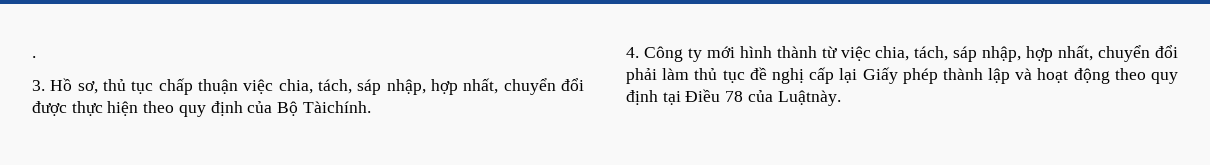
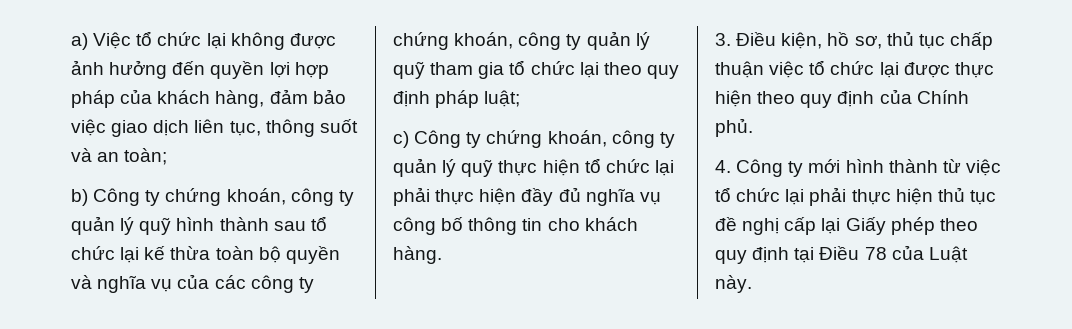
- .
- 3. Hồ sơ, thủ tục chấp thuận việc chia, tách, sáp nhập, hợp nhất, chuyển đổi được thực hiện theo quy định của Bộ Tàichính.
+ a) Việc tổ chức lại không được ảnh hưởng đến quyền lợi hợp pháp của khách hàng, đảm bảo việc giao dịch liên tục, thông suốt và an toàn;
+ b) Công ty chứng khoán, công ty quản lý quỹ hình thành sau tổ chức lại kế thừa toàn bộ quyền và nghĩa vụ của các công ty chứng khoán, công ty quản lý quỹ tham gia tổ chức lại theo quy định pháp luật;
+ c) Công ty chứng khoán, công ty quản lý quỹ thực hiện tổ chức lại phải thực hiện đầy đủ nghĩa vụ công bố thông tin cho khách hàng.
+ 3. Điều kiện, hồ sơ, thủ tục chấp thuận việc tổ chức lại được thực hiện theo quy định của Chính phủ.
- 4. Công ty mới hình thành từ việc chia, tách, sáp nhập, hợp nhất, chuyển đổi phải làm thủ tục đề nghị cấp lại Giấy phép thành lập và hoạt động theo quy định tại Điều 78 của Luậtnày.
+ 4. Công ty mới hình thành từ việc tổ chức lại phải thực hiện thủ tục đề nghị cấp lại Giấy phép theo quy định tại Điều 78 của Luật này.

